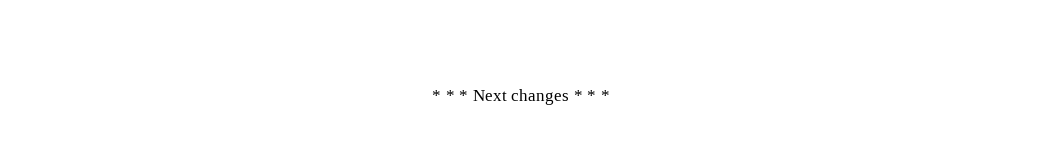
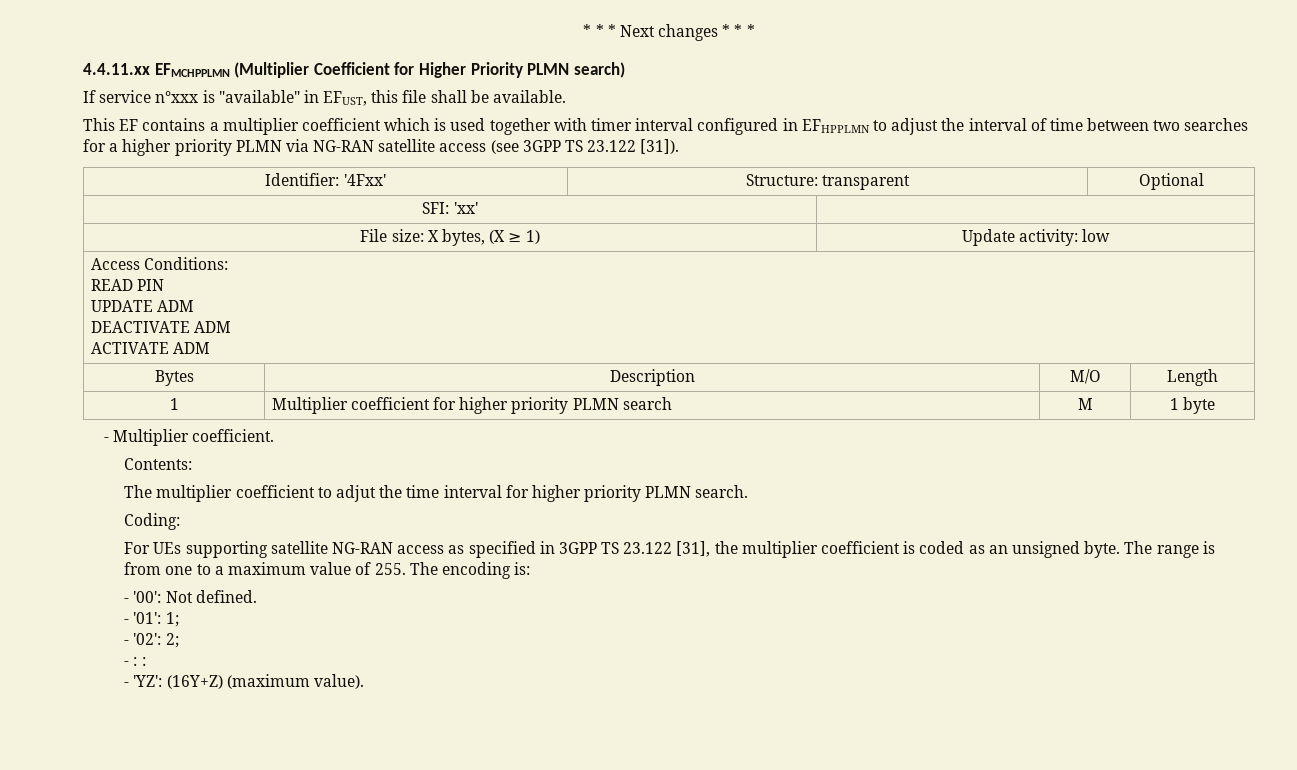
+ 4.4.11.xx EFMCHPPLMN (Multiplier Coefficient for Higher Priority PLMN search)
+ If service n°xxx is "available" in EFUST, this file shall be available.
+ This EF contains a multiplier coefficient which is used together with timer interval configured in EFHPPLMN to adjust the interval of time between two searches for a higher priority PLMN via NG-RAN satellite access (see 3GPP TS 23.122 [31]).
+ Identifier: '4Fxx' | Structure: transparent | Optional
+ SFI: 'xx' |
+ File size: X bytes, (X ≥ 1) | Update activity: low
+ Access Conditions:
+ READ PIN
+ UPDATE ADM
+ DEACTIVATE ADM
+ ACTIVATE ADM
+ Bytes | Description | M/O | Length
+ 1 | Multiplier coefficient for higher priority PLMN search | M | 1 byte
+ - Multiplier coefficient.
+ Contents:
+ The multiplier coefficient to adjut the time interval for higher priority PLMN search.
+ Coding:
+ For UEs supporting satellite NG-RAN access as specified in 3GPP TS 23.122 [31], the multiplier coefficient is coded as an unsigned byte. The range is from one to a maximum value of 255. The encoding is:
+ - '00': Not defined.
+ - '01': 1;
+ - '02': 2;
+ - : :
+ - 'YZ': (16Y+Z) (maximum value).

